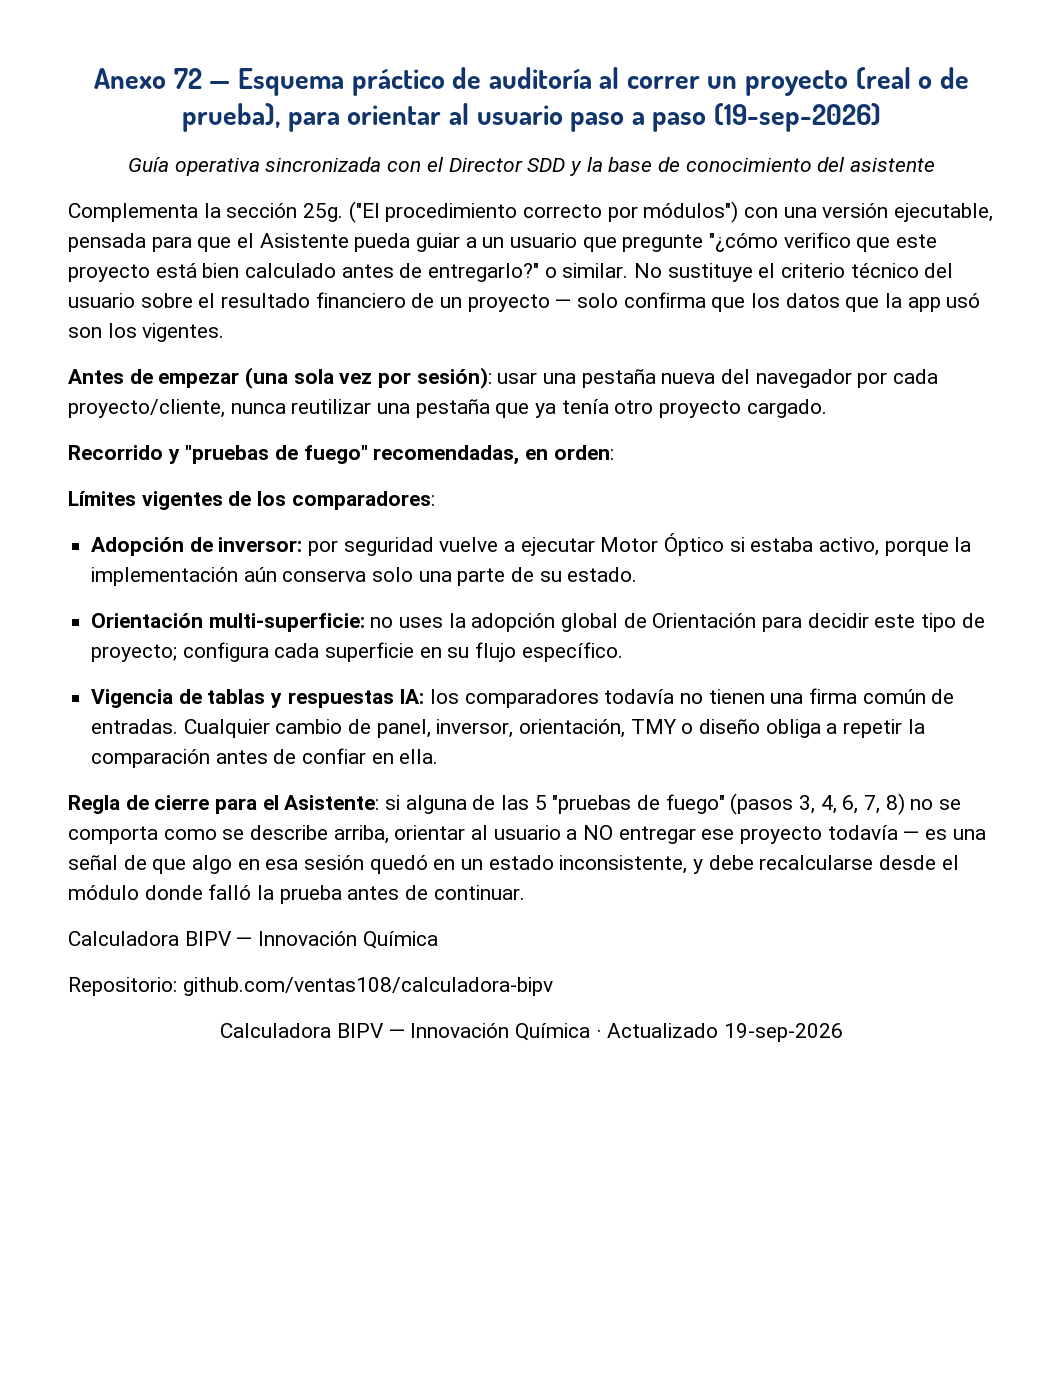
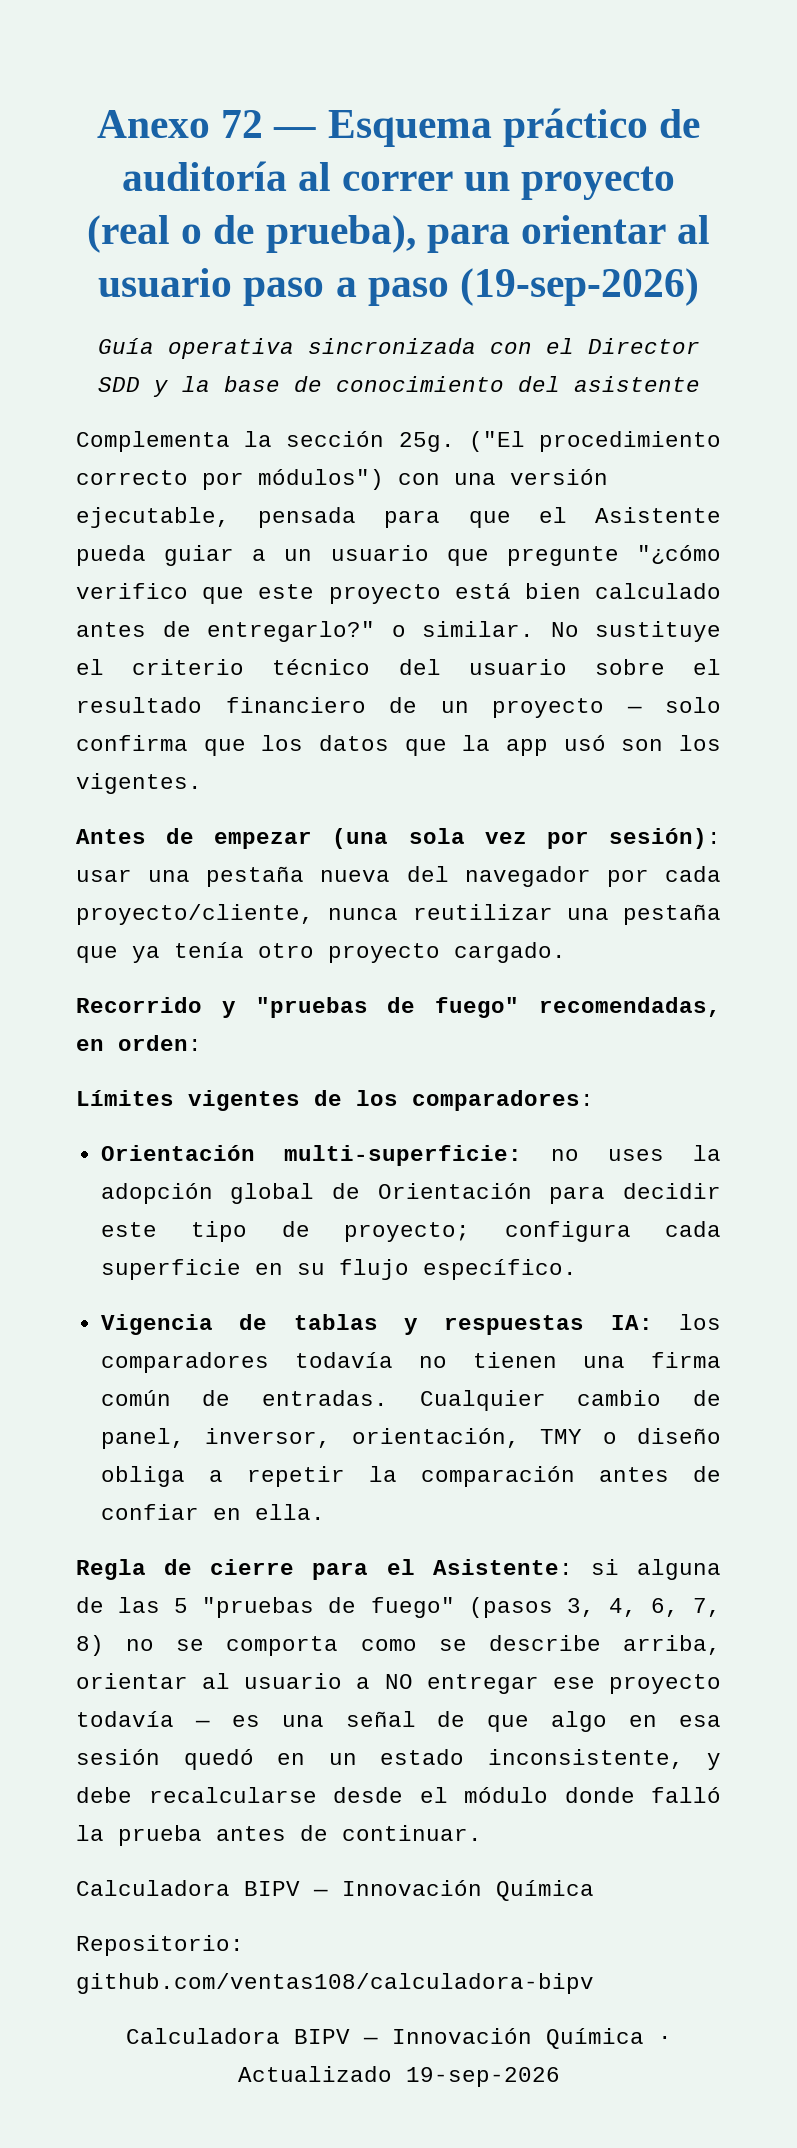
- Adopción de inversor: por seguridad vuelve a ejecutar Motor Óptico si estaba activo, porque la implementación aún conserva solo una parte de su estado.

